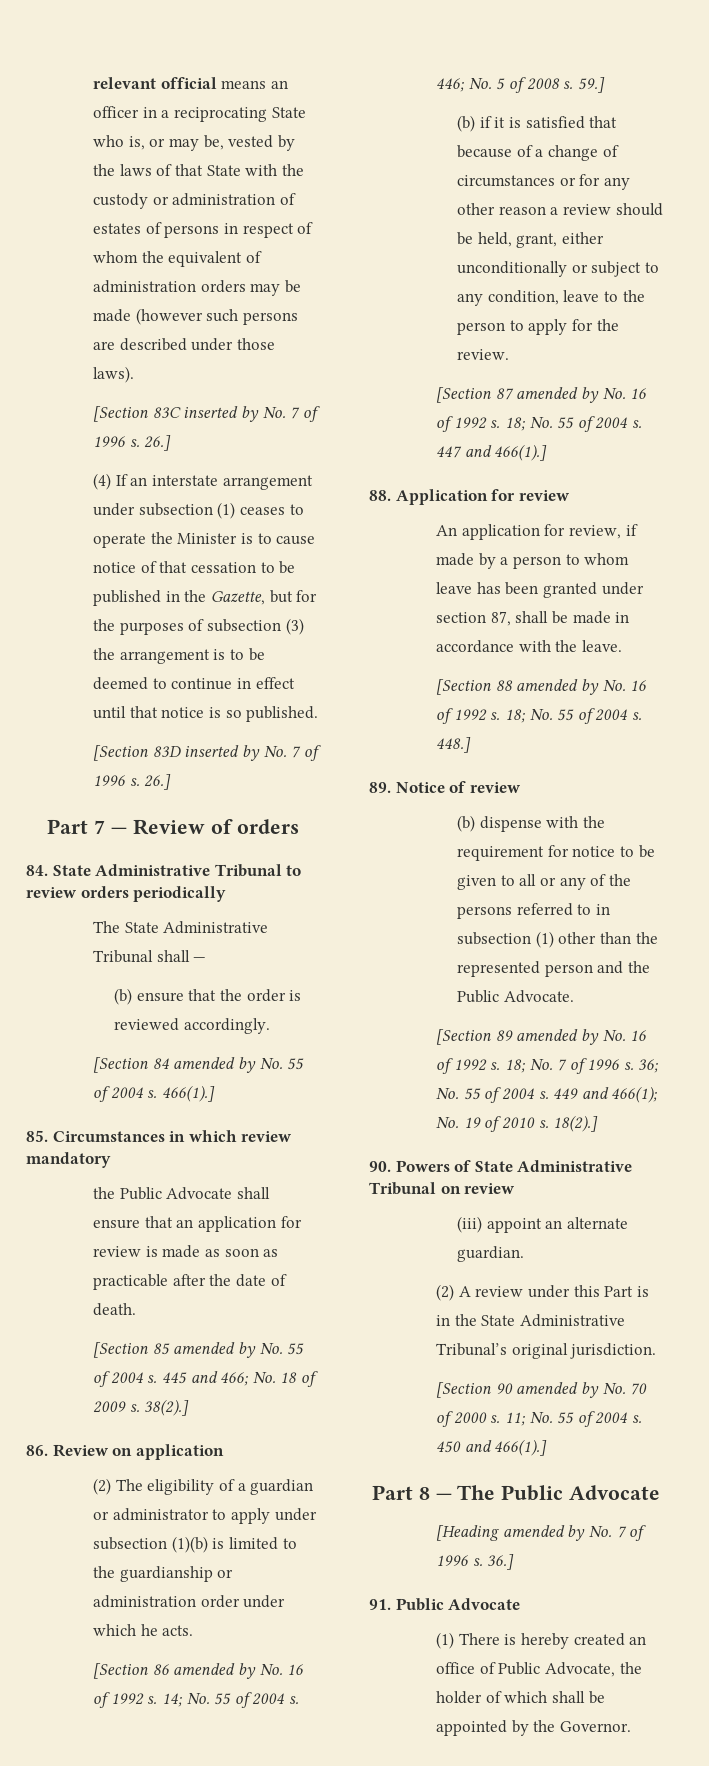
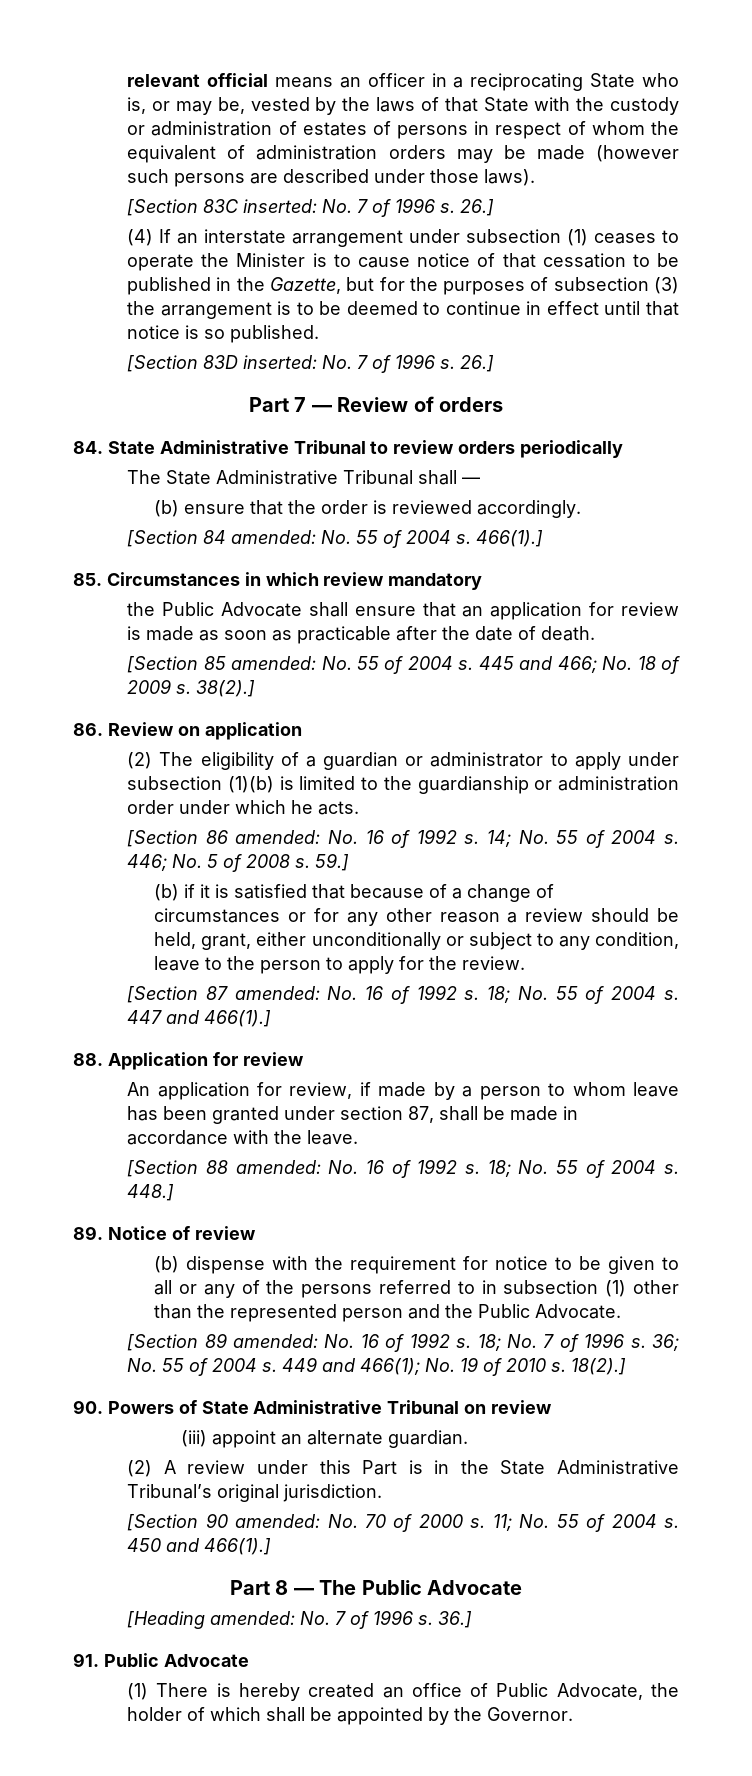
- [Section 83C inserted by No. 7 of 1996 s.
+ [Section 83C inserted: No. 7 of 1996 s.
- [Section 83D inserted by No. 7 of 1996 s.
+ [Section 83D inserted: No. 7 of 1996 s.
- [Section 84 amended by No. 55 of 2004 s.
+ [Section 84 amended: No. 55 of 2004 s.
- [Section 85 amended by No. 55 of 2004 s.
+ [Section 85 amended: No. 55 of 2004 s.
- [Section 86 amended by No. 16 of 1992 s.
+ [Section 86 amended: No. 16 of 1992 s.
- [Section 87 amended by No. 16 of 1992 s.
+ [Section 87 amended: No. 16 of 1992 s.
- [Section 88 amended by No. 16 of 1992 s.
+ [Section 88 amended: No. 16 of 1992 s.
- [Section 89 amended by No. 16 of 1992 s.
+ [Section 89 amended: No. 16 of 1992 s.
- [Section 90 amended by No. 70 of 2000 s.
+ [Section 90 amended: No. 70 of 2000 s.
- [Heading amended by No. 7 of 1996 s.
+ [Heading amended: No. 7 of 1996 s.

